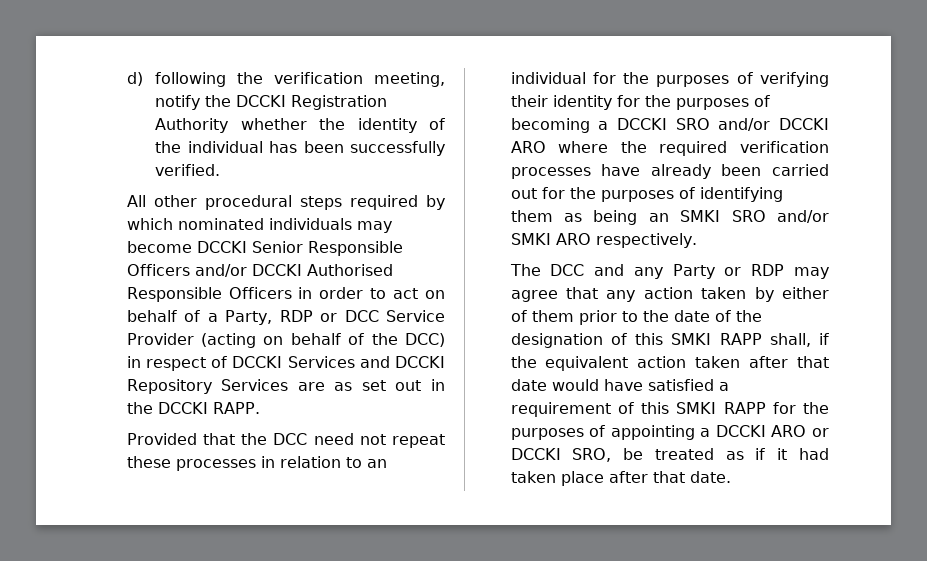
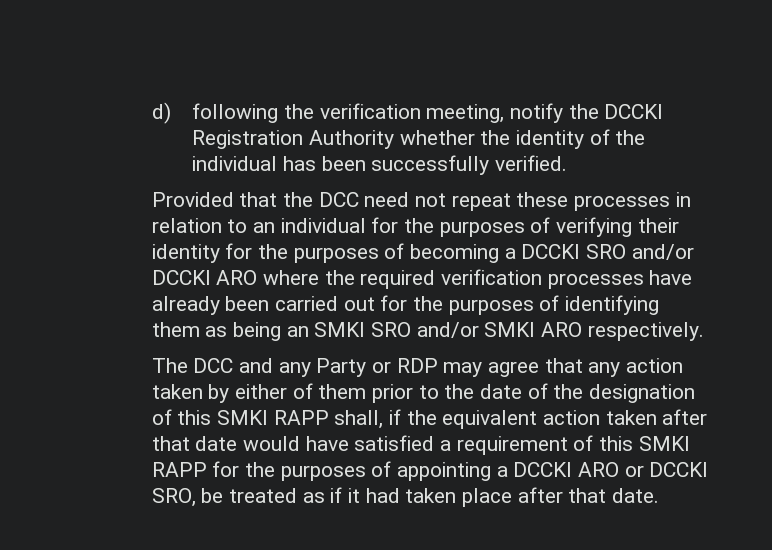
- All other procedural steps required by which nominated individuals may become DCCKI Senior Responsible Officers and/or DCCKI Authorised Responsible Officers in order to act on behalf of a Party, RDP or DCC Service Provider (acting on behalf of the DCC) in respect of DCCKI Services and DCCKI Repository Services are as set out in the DCCKI RAPP.

